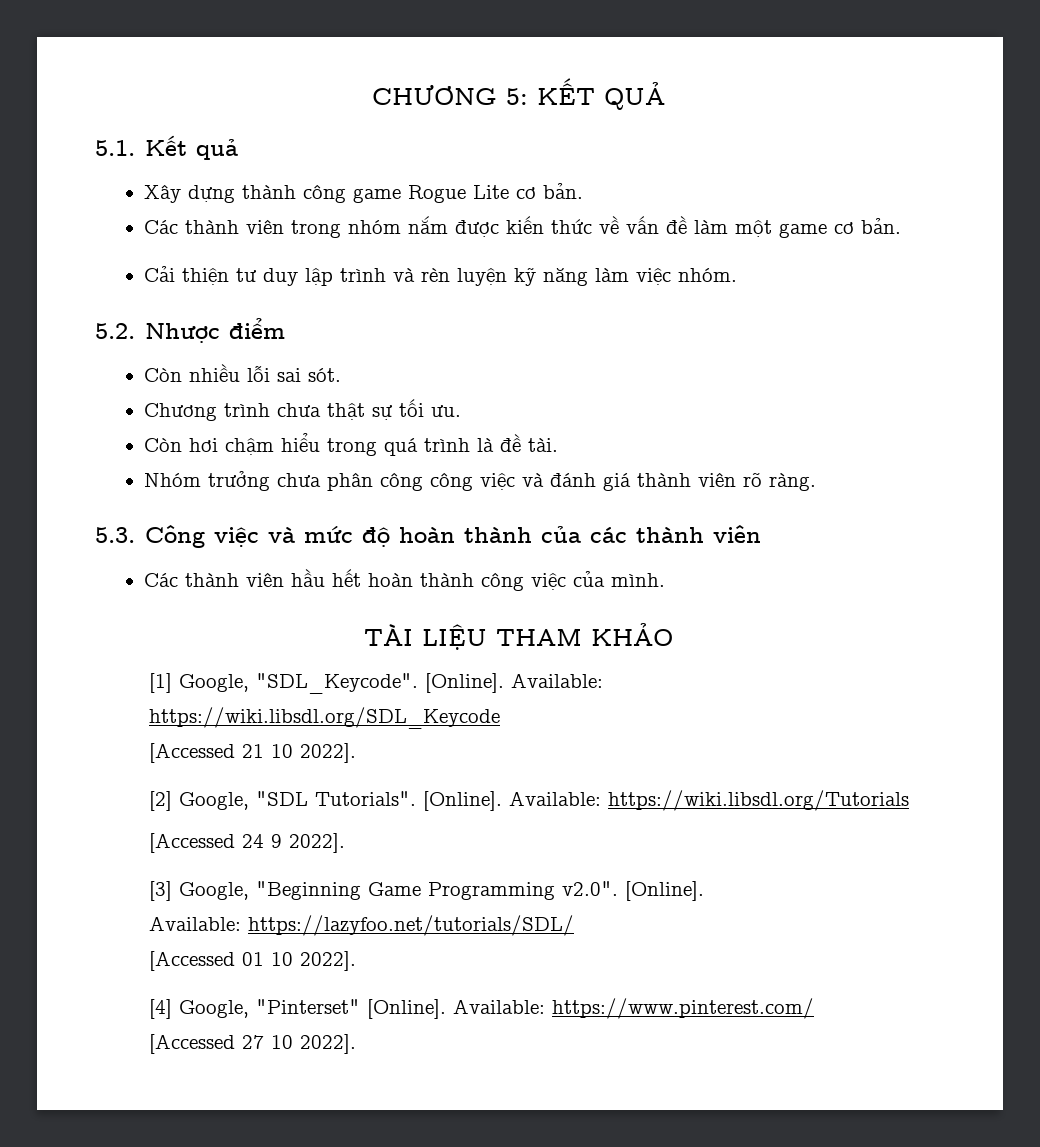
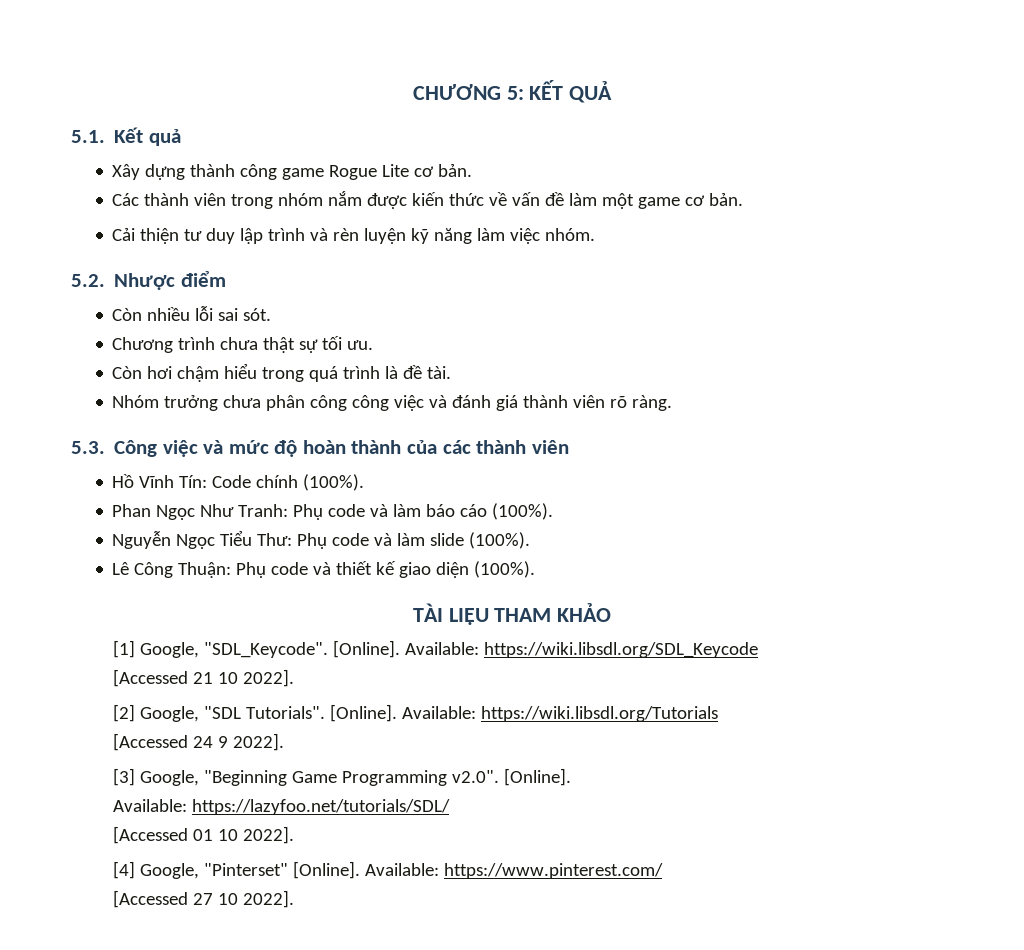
- Các thành viên hầu hết hoàn thành công việc của mình.
+ Hồ Vĩnh Tín: Code chính (100%).
+ Phan Ngọc Như Tranh: Phụ code và làm báo cáo (100%).
+ Nguyễn Ngọc Tiểu Thư: Phụ code và làm slide (100%).
+ Lê Công Thuận: Phụ code và thiết kế giao diện (100%).

